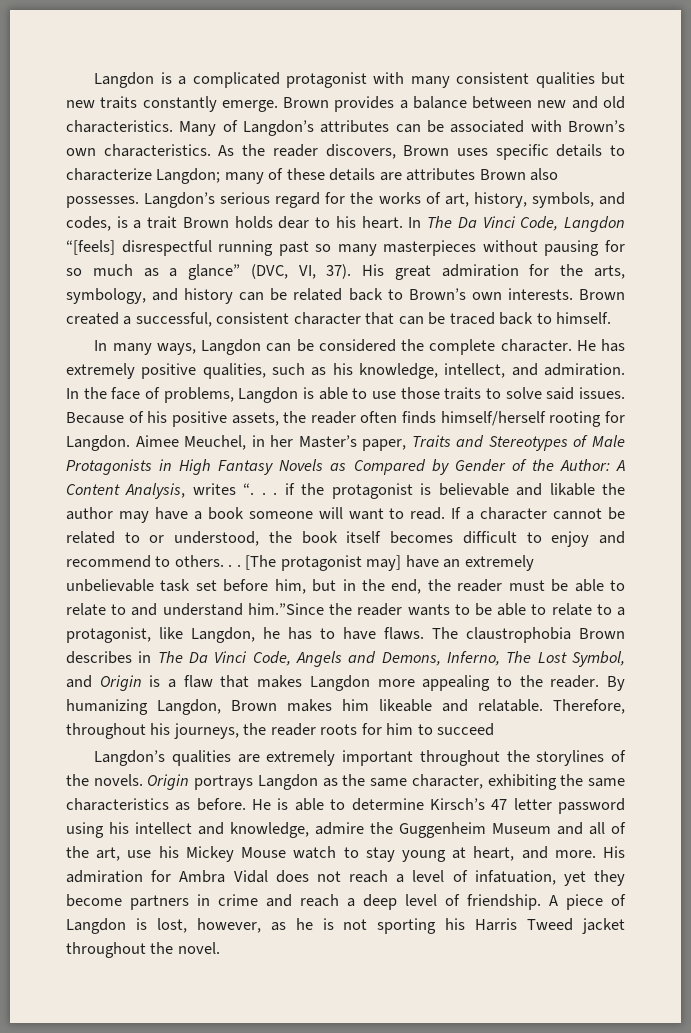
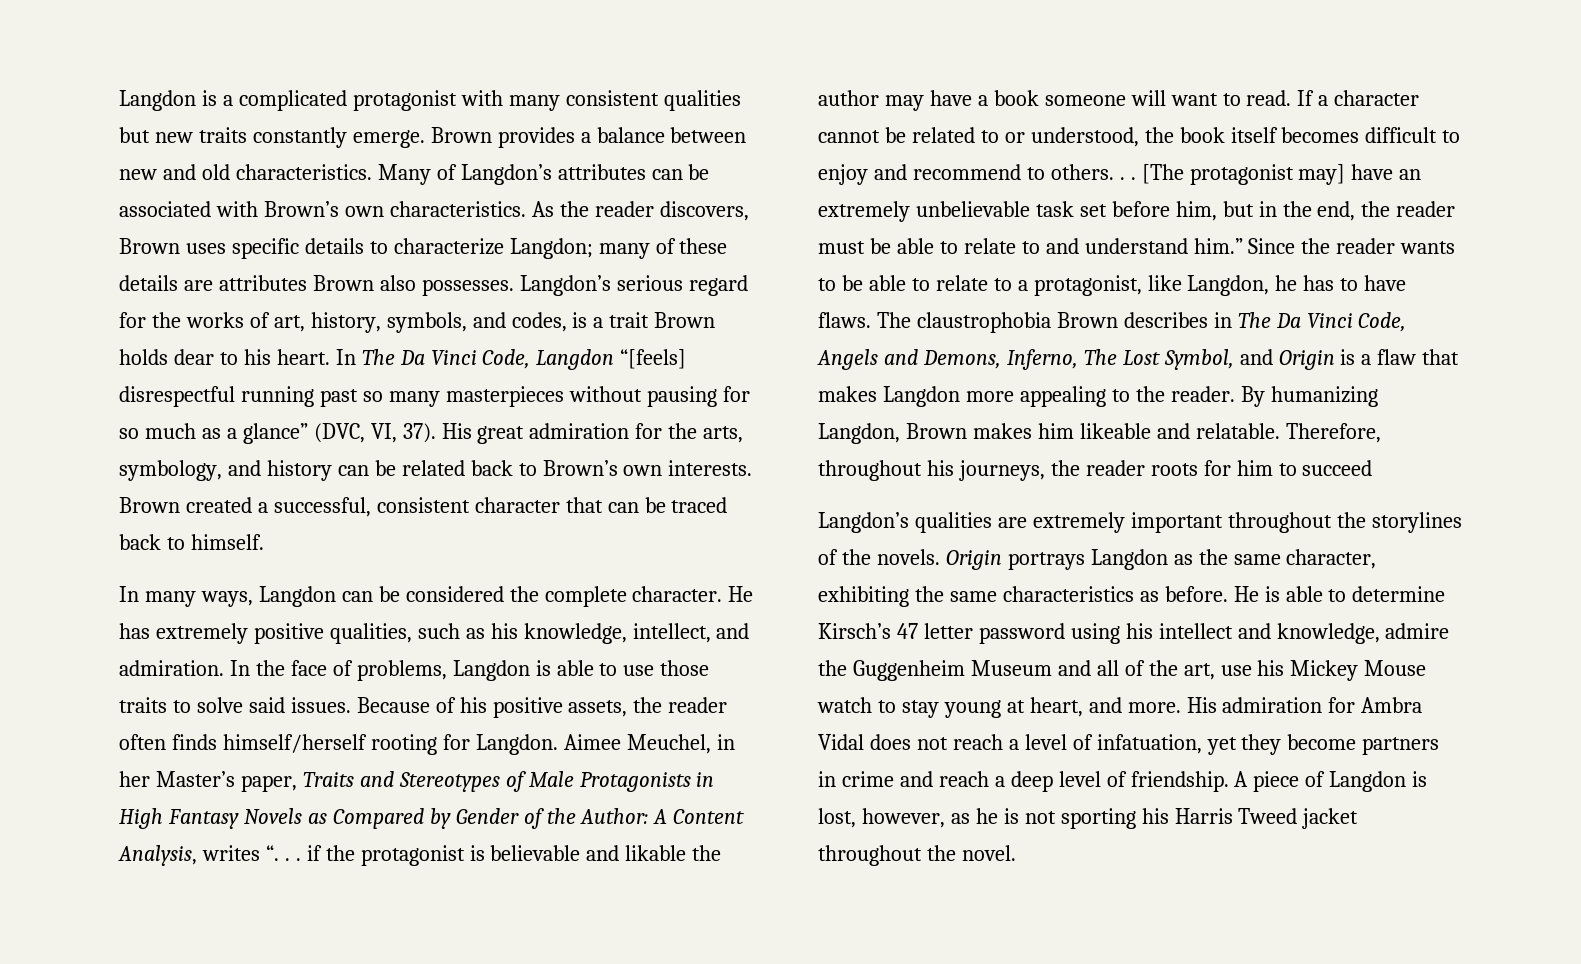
- [The protagonist may] have an extremely unbelievable task set before him, but in the end, the reader must be able to relate to and understand him.”Since the reader wants to be able to relate to a protagonist, like Langdon, he has to have flaws.
+ [The protagonist may] have an extremely unbelievable task set before him, but in the end, the reader must be able to relate to and understand him.” Since the reader wants to be able to relate to a protagonist, like Langdon, he has to have flaws.

